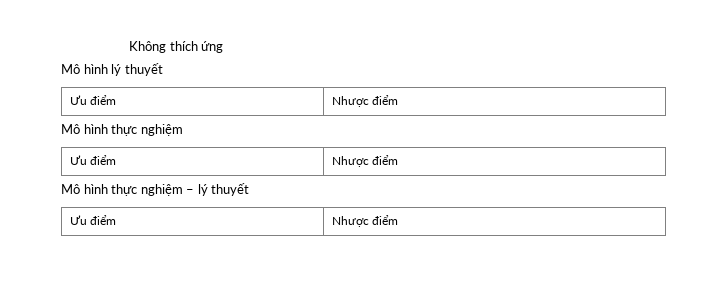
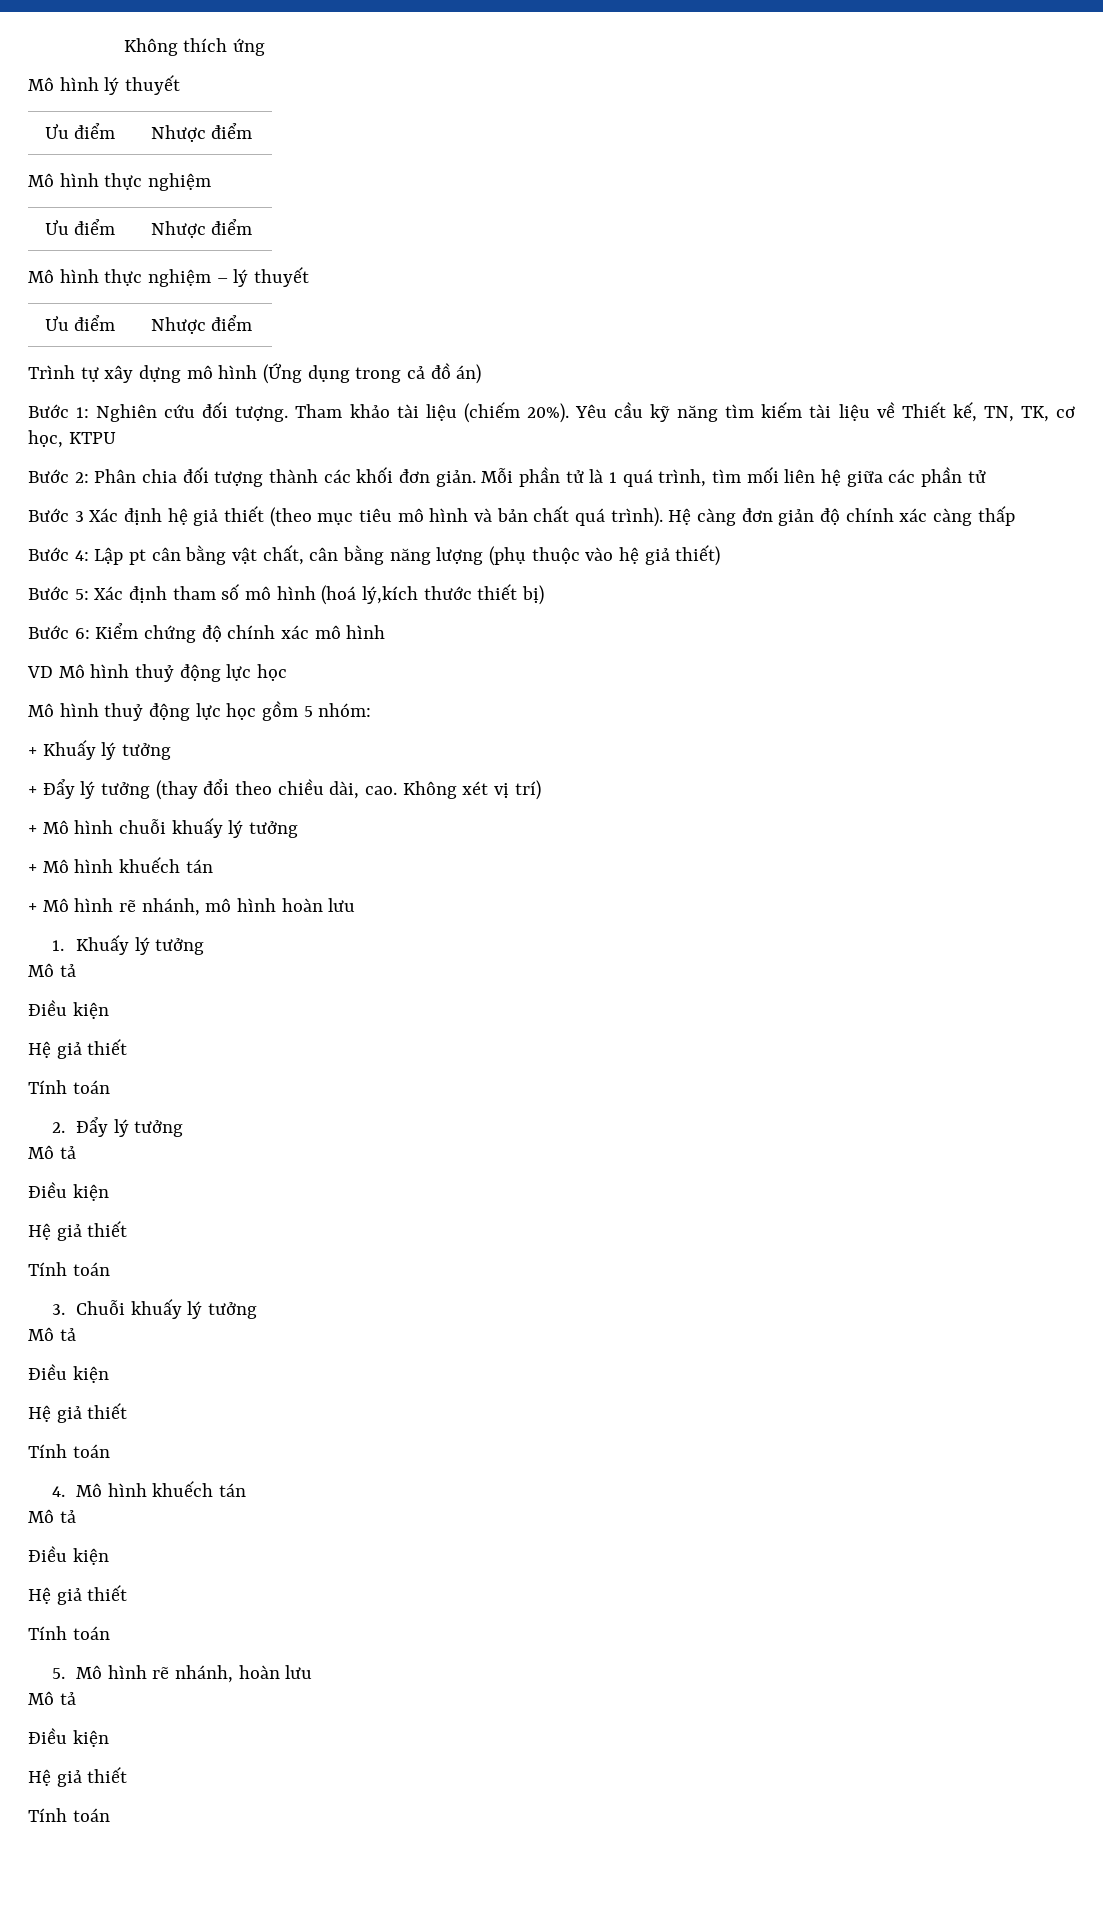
+ Trình tự xây dựng mô hình (Ứng dụng trong cả đồ án)
+ Bước 1: Nghiên cứu đối tượng. Tham khảo tài liệu (chiếm 20%). Yêu cầu kỹ năng tìm kiếm tài liệu về Thiết kế, TN, TK, cơ học, KTPU
+ Bước 2: Phân chia đối tượng thành các khối đơn giản. Mỗi phần tử là 1 quá trình, tìm mối liên hệ giữa các phần tử
+ Bước 3 Xác định hệ giả thiết (theo mục tiêu mô hình và bản chất quá trình). Hệ càng đơn giản độ chính xác càng thấp
+ Bước 4: Lập pt cân bằng vật chất, cân bằng năng lượng (phụ thuộc vào hệ giả thiết)
+ Bước 5: Xác định tham số mô hình (hoá lý,kích thước thiết bị)
+ Bước 6: Kiểm chứng độ chính xác mô hình
+ VD Mô hình thuỷ động lực học
+ Mô hình thuỷ động lực học gồm 5 nhóm:
+ + Khuấy lý tưởng
+ + Đẩy lý tưởng (thay đổi theo chiều dài, cao. Không xét vị trí)
+ + Mô hình chuỗi khuấy lý tưởng
+ + Mô hình khuếch tán
+ + Mô hình rẽ nhánh, mô hình hoàn lưu
+ 1. Khuấy lý tưởng
+ Mô tả
+ Điều kiện
+ Hệ giả thiết
+ Tính toán
+ 2. Đẩy lý tưởng
+ Mô tả
+ Điều kiện
+ Hệ giả thiết
+ Tính toán
+ 3. Chuỗi khuấy lý tưởng
+ Mô tả
+ Điều kiện
+ Hệ giả thiết
+ Tính toán
+ 4. Mô hình khuếch tán
+ Mô tả
+ Điều kiện
+ Hệ giả thiết
+ Tính toán
+ 5. Mô hình rẽ nhánh, hoàn lưu
+ Mô tả
+ Điều kiện
+ Hệ giả thiết
+ Tính toán

